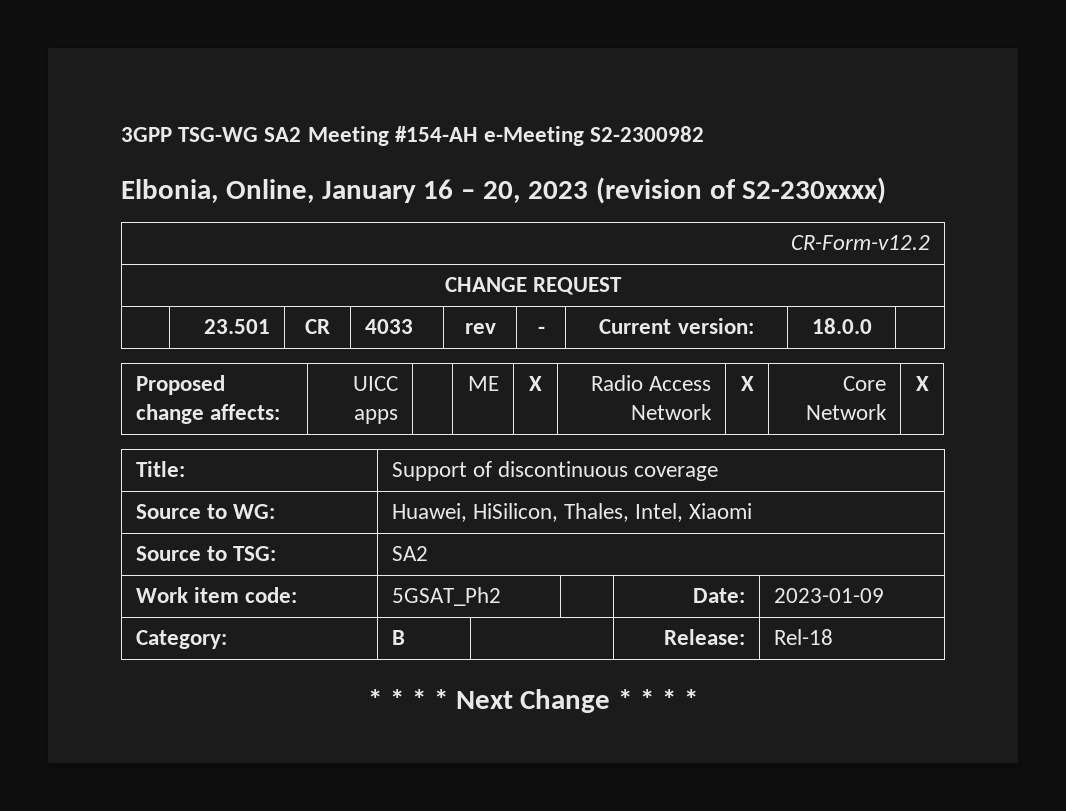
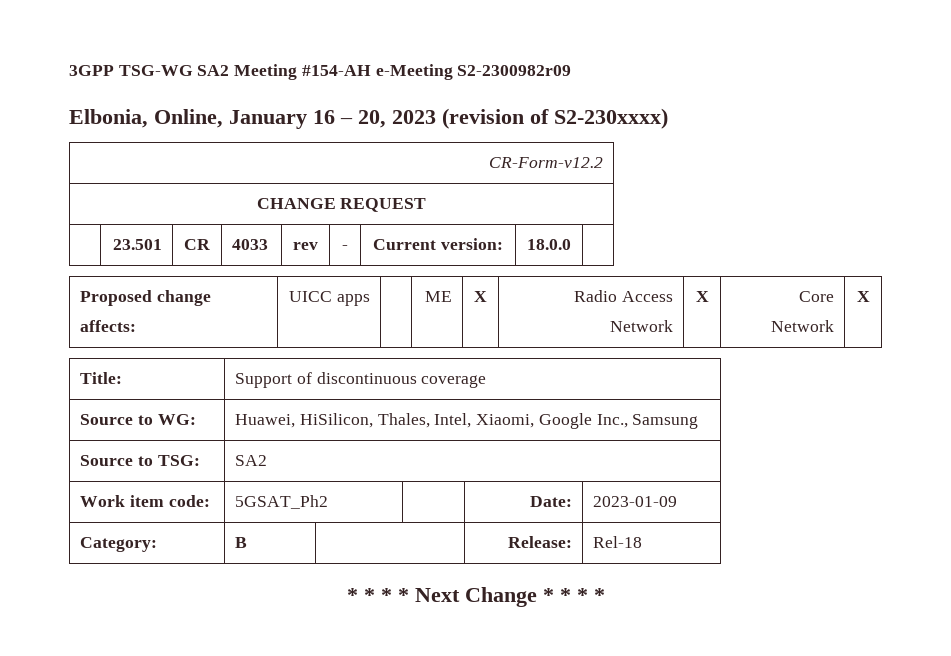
- 3GPP TSG-WG SA2 Meeting #154-AH e-Meeting S2-2300982
+ 3GPP TSG-WG SA2 Meeting #154-AH e-Meeting S2-2300982r09
- Source to WG: | Huawei, HiSilicon, Thales, Intel, Xiaomi
+ Source to WG: | Huawei, HiSilicon, Thales, Intel, Xiaomi, Google Inc., Samsung

